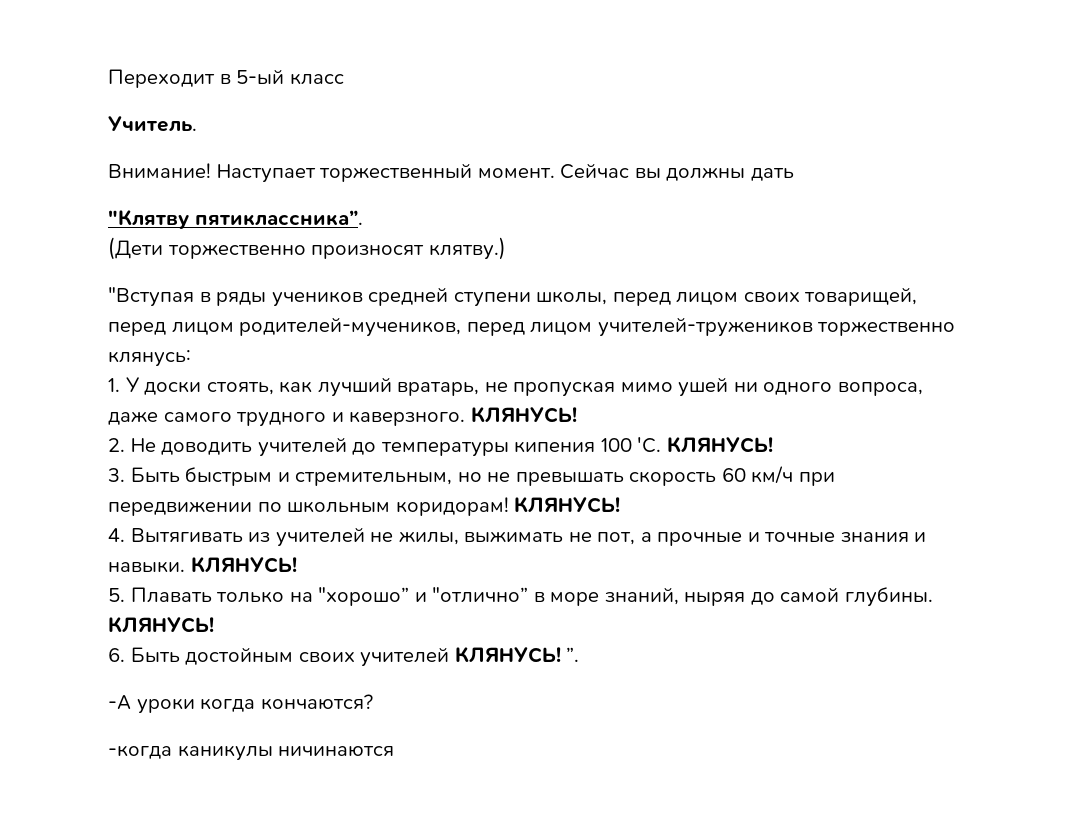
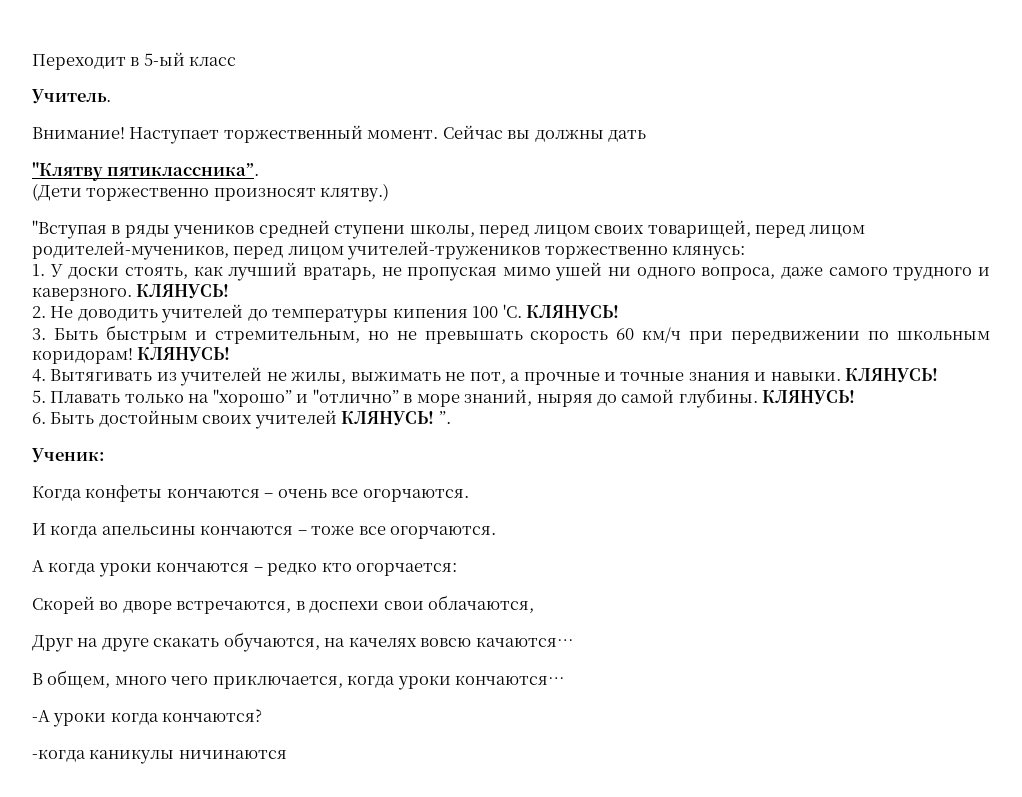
+ Ученик:
+ Когда конфеты кончаются – очень все огорчаются.
+ И когда апельсины кончаются – тоже все огорчаются.
+ А когда уроки кончаются – редко кто огорчается:
+ Скорей во дворе встречаются, в доспехи свои облачаются,
+ Друг на друге скакать обучаются, на качелях вовсю качаются…
+ В общем, много чего приключается, когда уроки кончаются…

